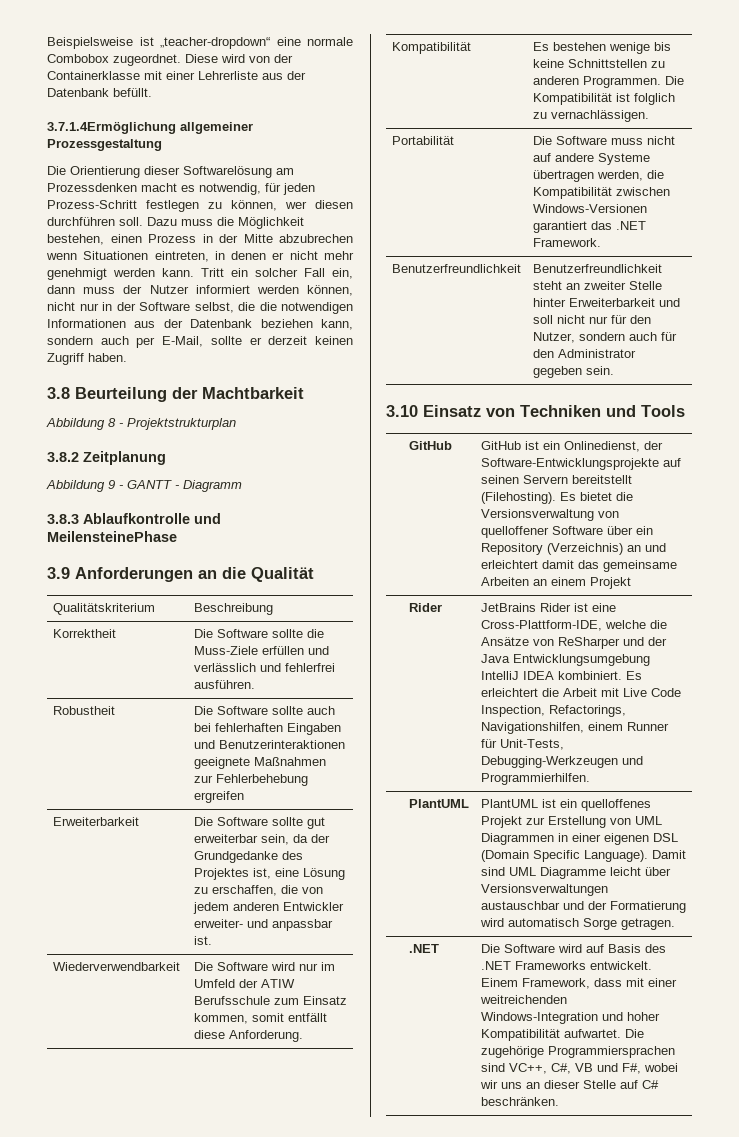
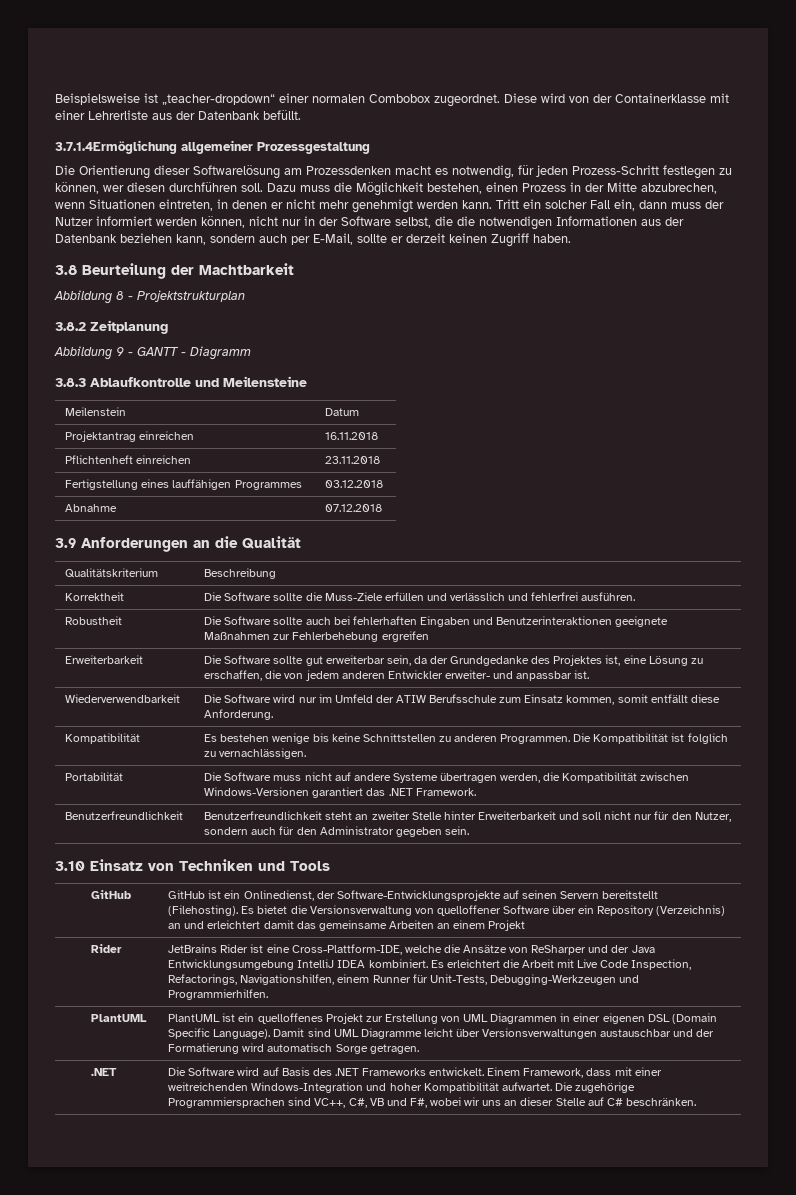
- Beispielsweise ist „teacher-dropdown“ eine normale Combobox zugeordnet.
+ Beispielsweise ist „teacher-dropdown“ einer normalen Combobox zugeordnet.
- Dazu muss die Möglichkeit bestehen, einen Prozess in der Mitte abzubrechen wenn Situationen eintreten, in denen er nicht mehr genehmigt werden kann.
+ Dazu muss die Möglichkeit bestehen, einen Prozess in der Mitte abzubrechen, wenn Situationen eintreten, in denen er nicht mehr genehmigt werden kann.
- 3.8.3 Ablaufkontrolle und MeilensteinePhase
+ 3.8.3 Ablaufkontrolle und Meilensteine
+ Meilenstein | Datum
+ Projektantrag einreichen | 16.11.2018
+ Pflichtenheft einreichen | 23.11.2018
+ Fertigstellung eines lauffähigen Programmes | 03.12.2018
+ Abnahme | 07.12.2018

